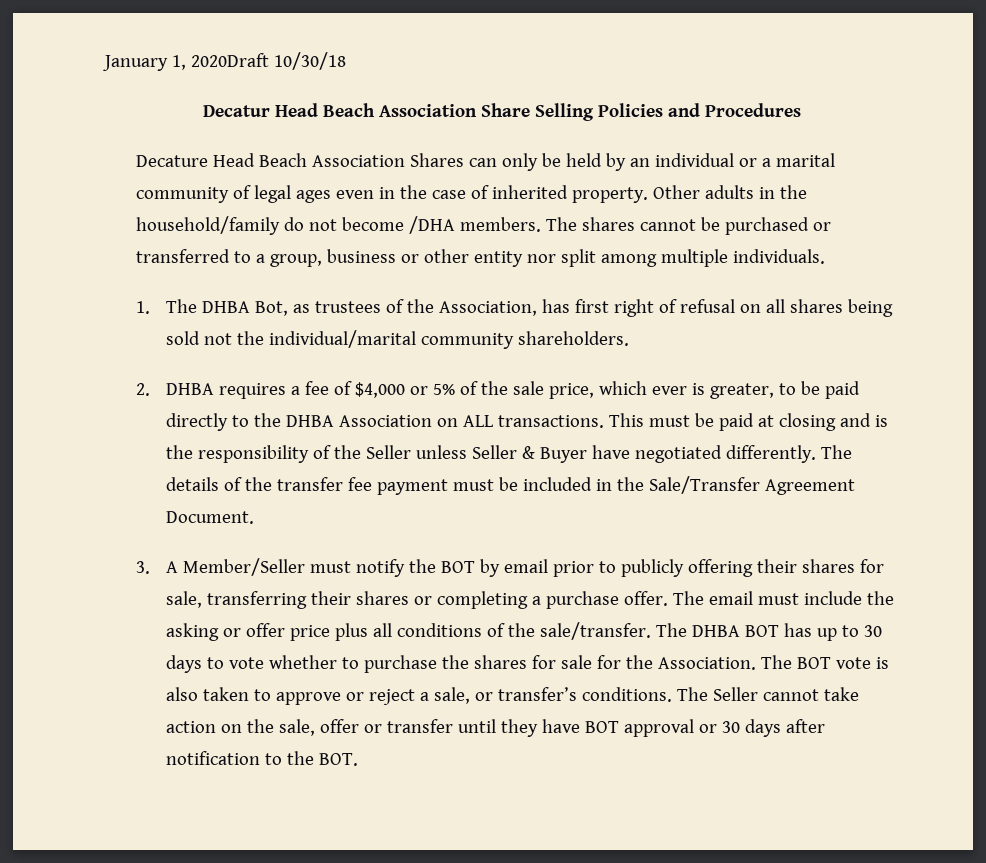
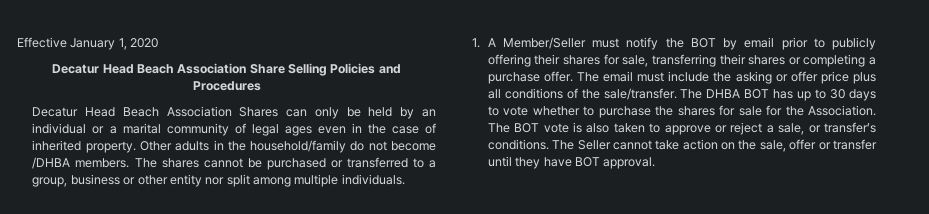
- January 1, 2020Draft 10/30/18
+ Effective January 1, 2020
- Decature Head Beach Association Shares can only be held by an individual or a marital community of legal ages even in the case of inherited property.
+ Decatur Head Beach Association Shares can only be held by an individual or a marital community of legal ages even in the case of inherited property.
- Other adults in the household/family do not become /DHA members.
+ Other adults in the household/family do not become /DHBA members.
- 1. The DHBA Bot, as trustees of the Association, has first right of refusal on all shares being sold not the individual/marital community shareholders.
- 2. DHBA requires a fee of $4,000 or 5% of the sale price, which ever is greater, to be paid directly to the DHBA Association on ALL transactions. This must be paid at closing and is the responsibility of the Seller unless Seller & Buyer have negotiated differently. The details of the transfer fee payment must be included in the Sale/Transfer Agreement Document.
- 3. A Member/Seller must notify the BOT by email prior to publicly offering their shares for sale, transferring their shares or completing a purchase offer.
+ 1. A Member/Seller must notify the BOT by email prior to publicly offering their shares for sale, transferring their shares or completing a purchase offer.
- The Seller cannot take action on the sale, offer or transfer until they have BOT approval or 30 days after notification to the BOT.
+ The Seller cannot take action on the sale, offer or transfer until they have BOT approval.

